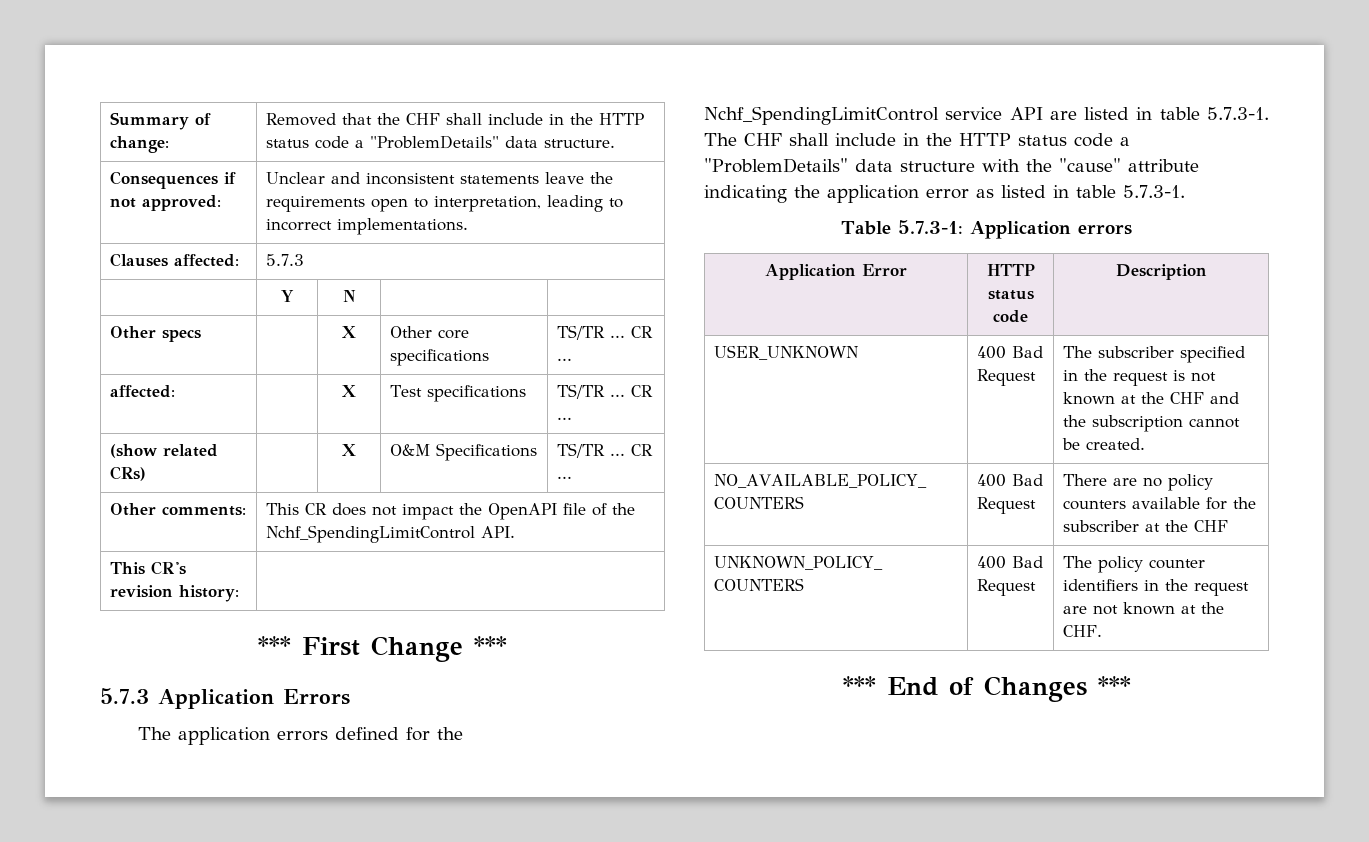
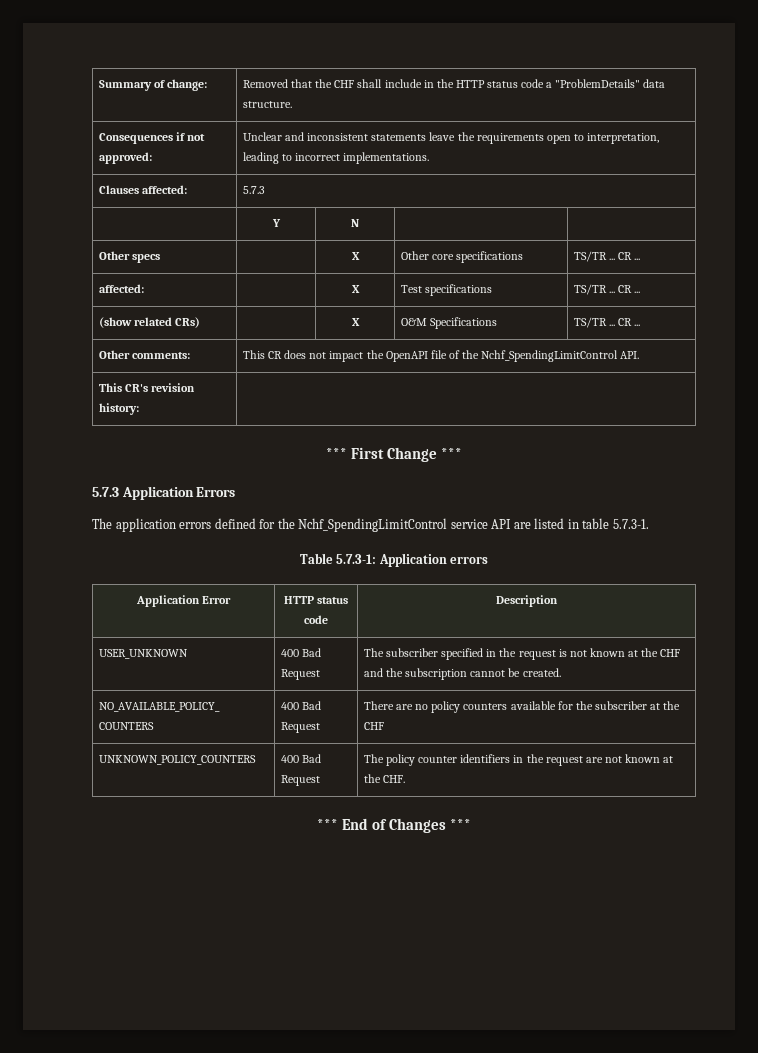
- The application errors defined for the Nchf_SpendingLimitControl service API are listed in table 5.7.3-1. The CHF shall include in the HTTP status code a "ProblemDetails" data structure with the "cause" attribute indicating the application error as listed in table 5.7.3-1.
+ The application errors defined for the Nchf_SpendingLimitControl service API are listed in table 5.7.3-1.

